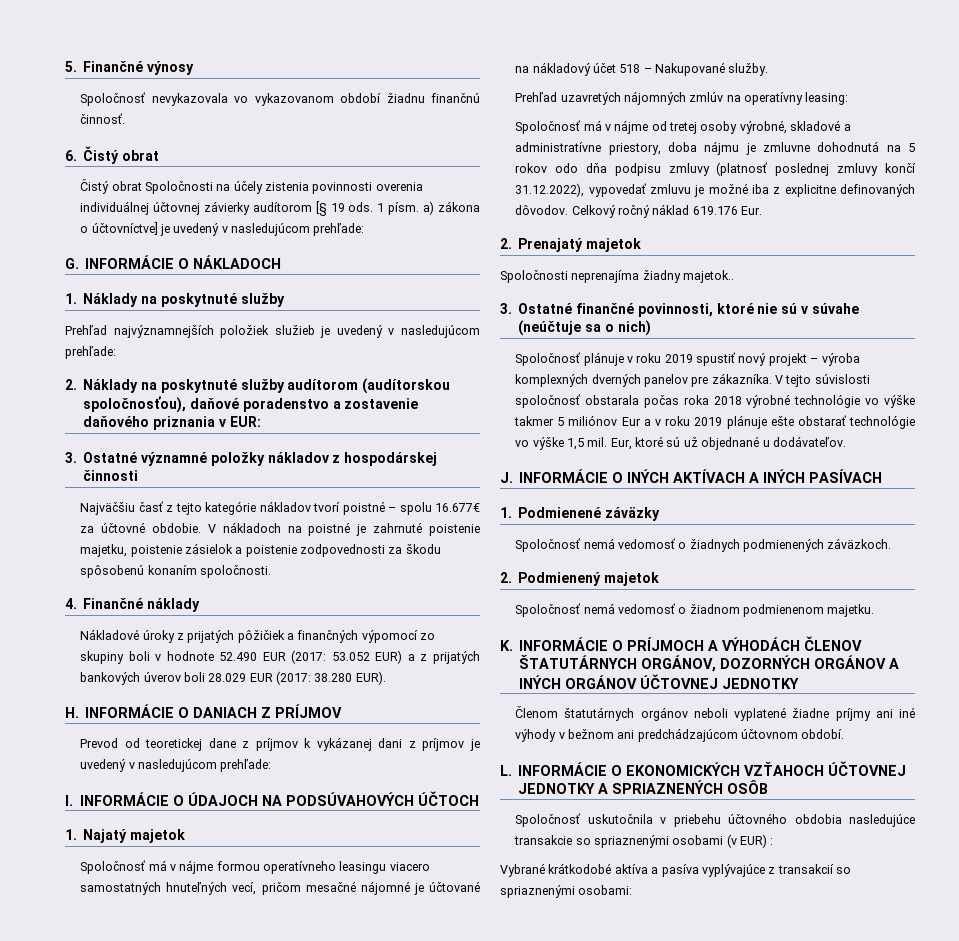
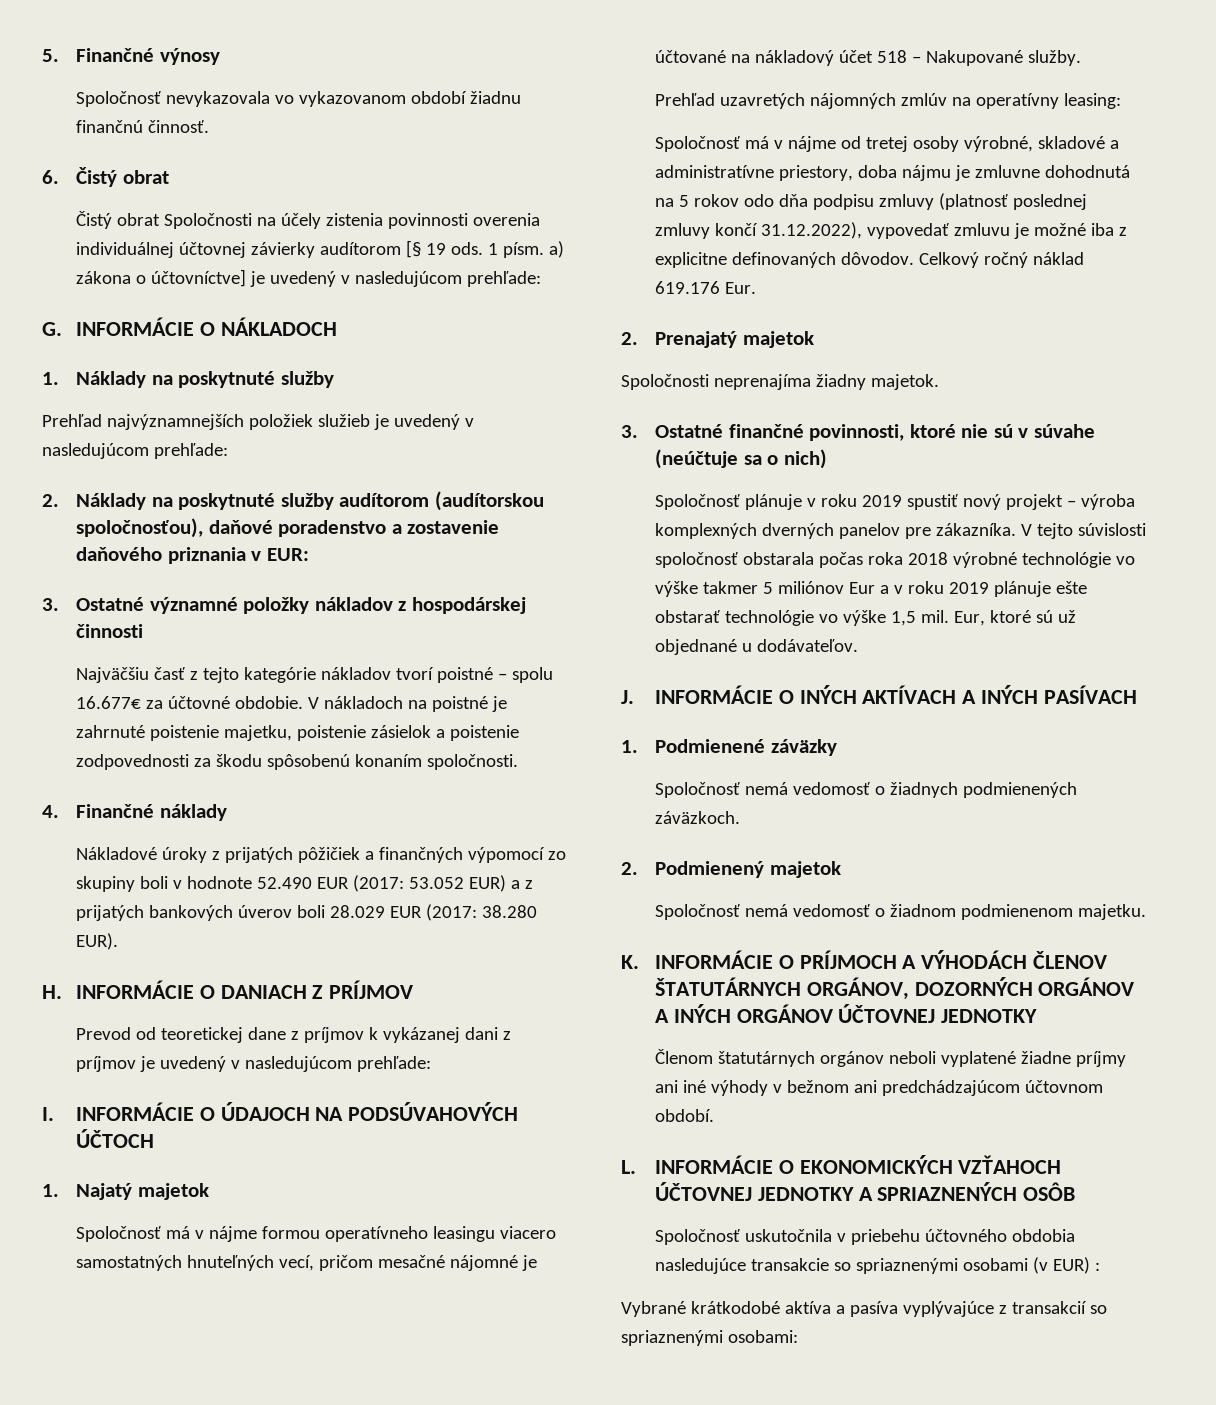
- Spoločnosti neprenajíma žiadny majetok..
+ Spoločnosti neprenajíma žiadny majetok.

